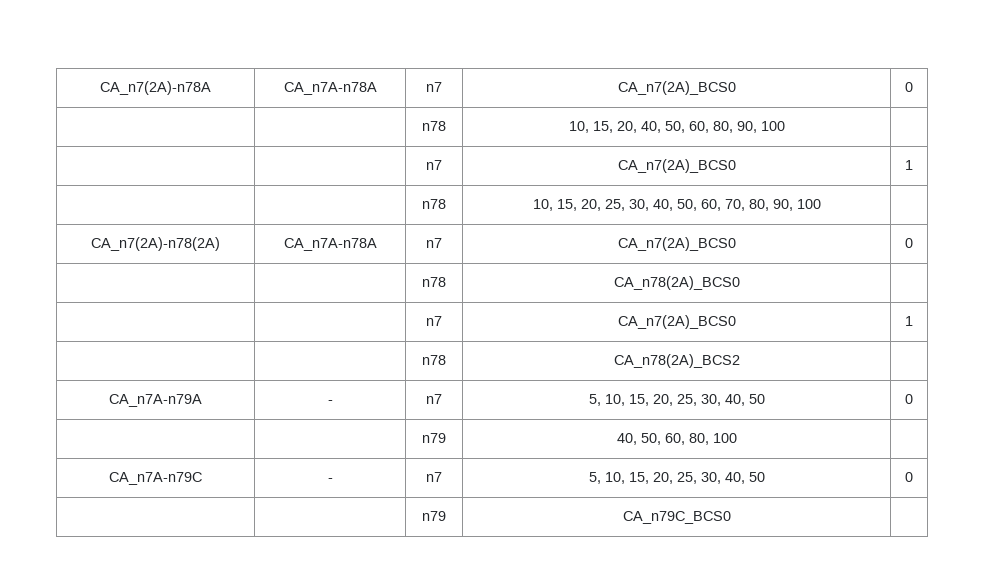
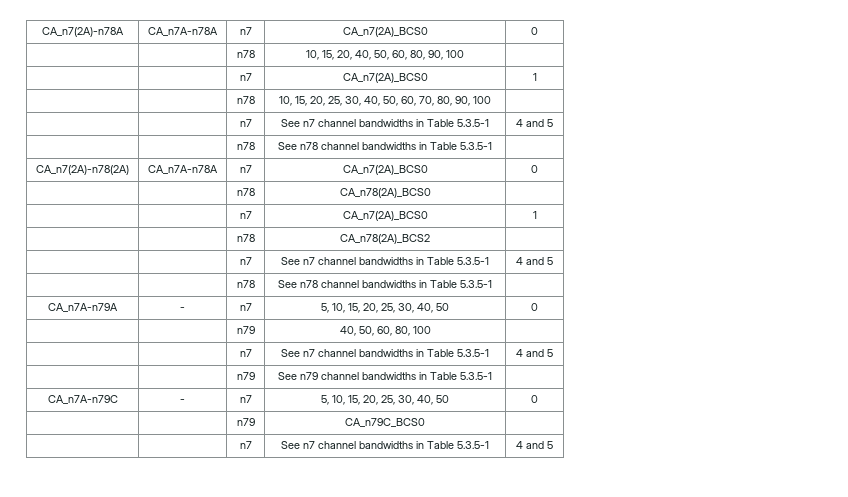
  | | n78 | 10, 15, 20, 25, 30, 40, 50, 60, 70, 80, 90, 100 |
+ | | n7 | See n7 channel bandwidths in Table 5.3.5-1 | 4 and 5
+ | | n78 | See n78 channel bandwidths in Table 5.3.5-1 |
  | | n78 | CA_n78(2A)_BCS2 |
+ | | n7 | See n7 channel bandwidths in Table 5.3.5-1 | 4 and 5
+ | | n78 | See n78 channel bandwidths in Table 5.3.5-1 |
  | | n79 | 40, 50, 60, 80, 100 |
+ | | n7 | See n7 channel bandwidths in Table 5.3.5-1 | 4 and 5
+ | | n79 | See n79 channel bandwidths in Table 5.3.5-1 |
  | | n79 | CA_n79C_BCS0 |
+ | | n7 | See n7 channel bandwidths in Table 5.3.5-1 | 4 and 5

